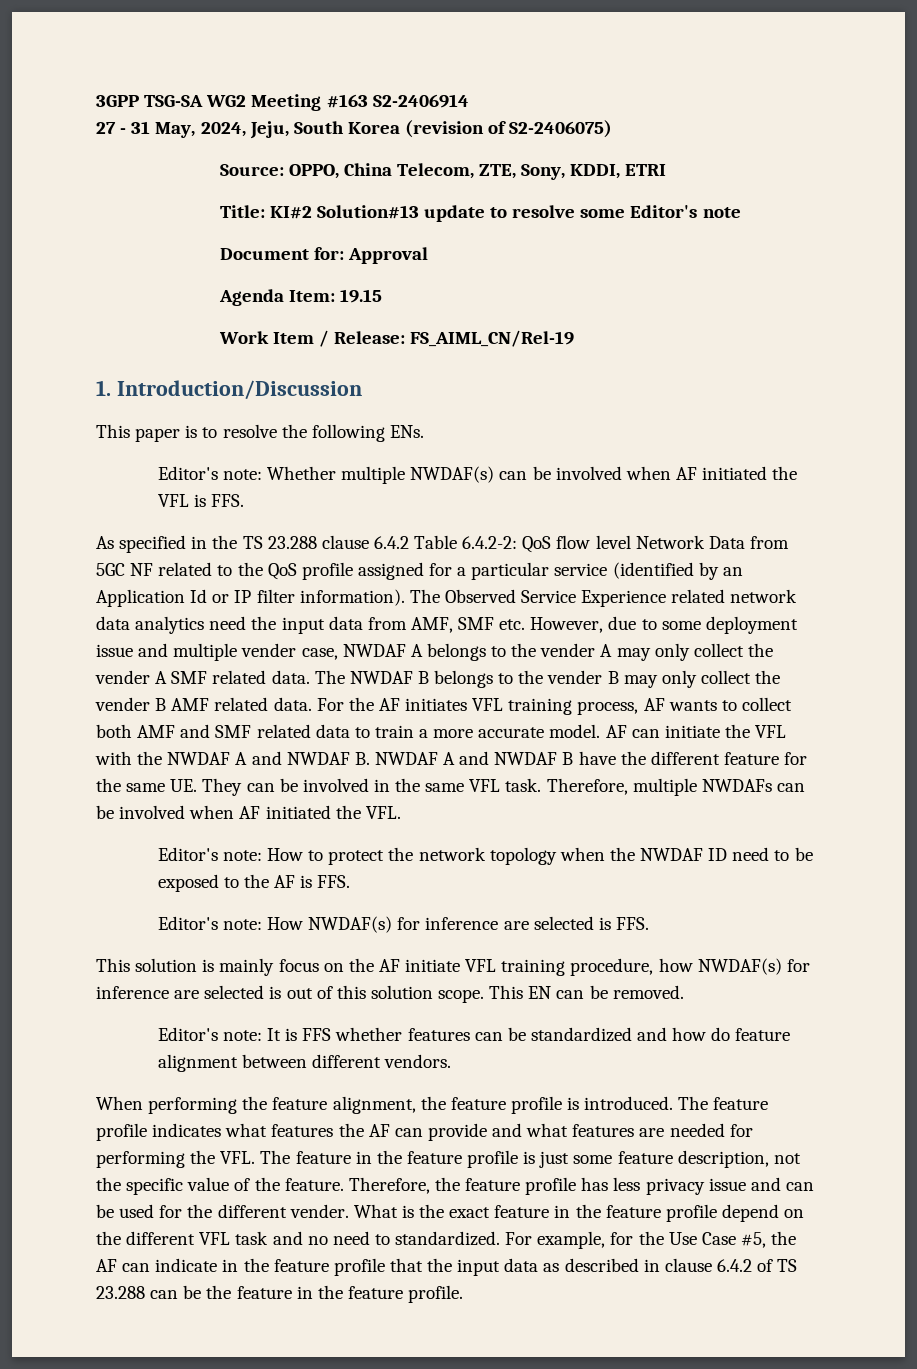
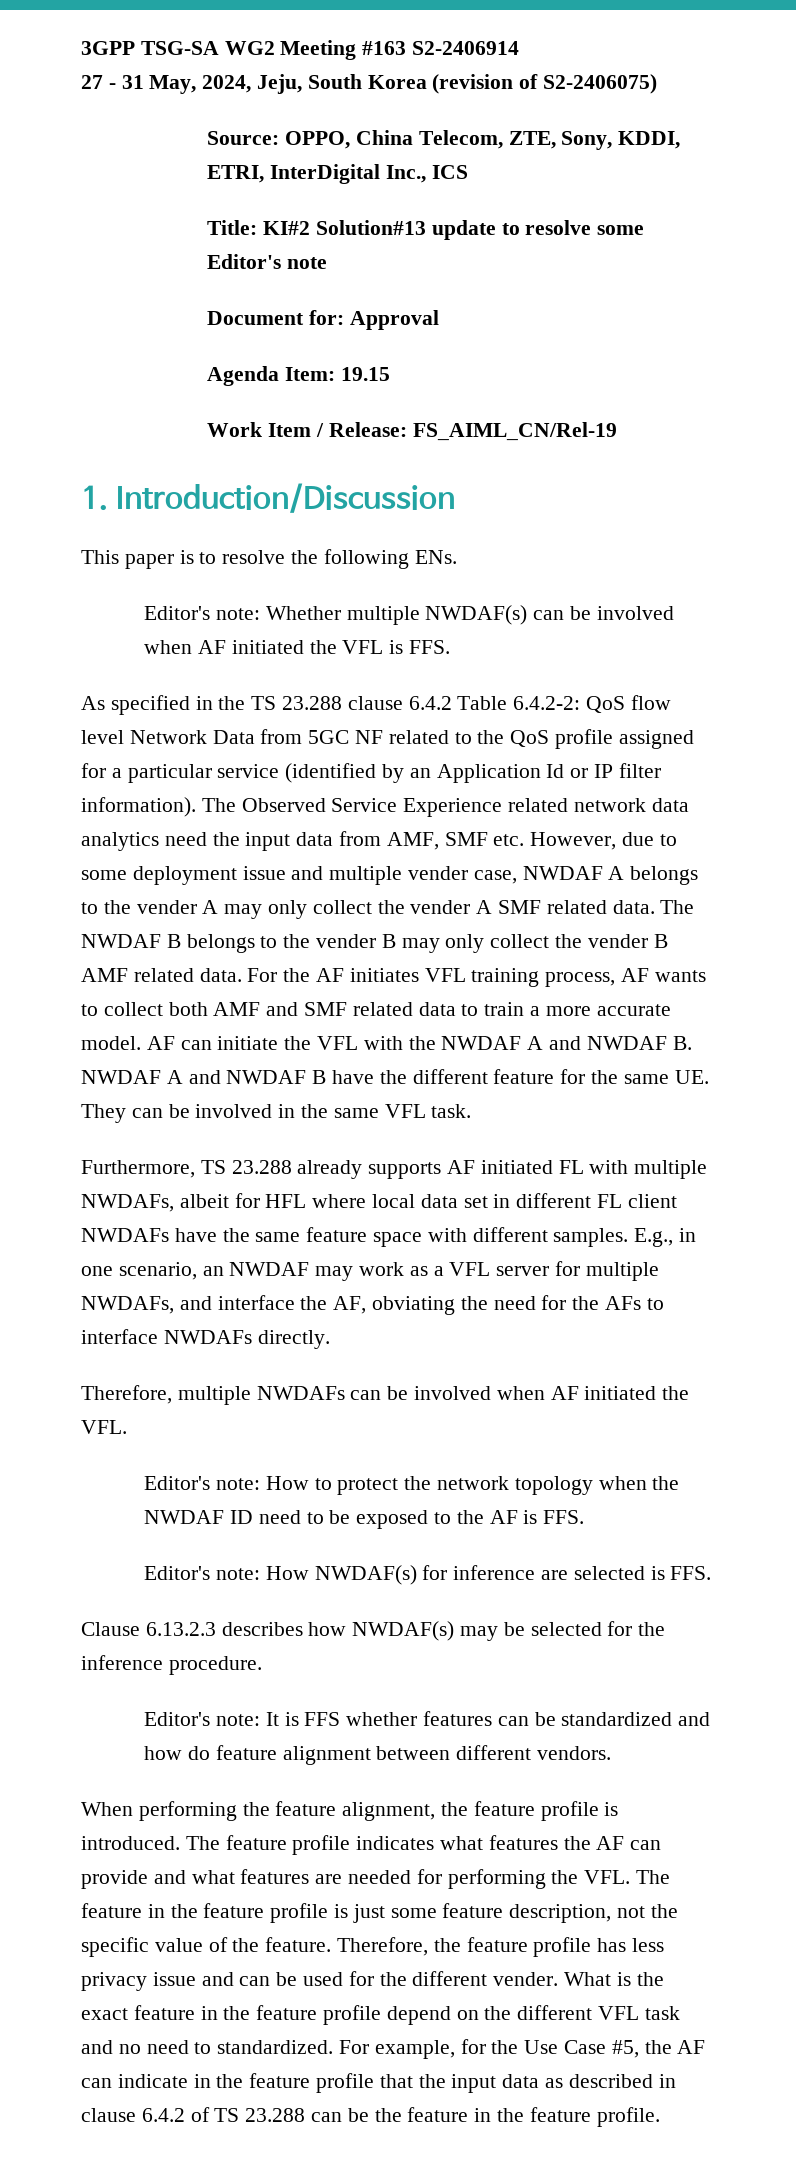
- Source: OPPO, China Telecom, ZTE, Sony, KDDI, ETRI
+ Source: OPPO, China Telecom, ZTE, Sony, KDDI, ETRI, InterDigital Inc., ICS
- AF can initiate the VFL with the NWDAF A and NWDAF B. NWDAF A and NWDAF B have the different feature for the same UE. They can be involved in the same VFL task. Therefore, multiple NWDAFs can be involved when AF initiated the VFL.
+ AF can initiate the VFL with the NWDAF A and NWDAF B. NWDAF A and NWDAF B have the different feature for the same UE. They can be involved in the same VFL task.
+ Furthermore, TS 23.288 already supports AF initiated FL with multiple NWDAFs, albeit for HFL where local data set in different FL client NWDAFs have the same feature space with different samples. E.g., in one scenario, an NWDAF may work as a VFL server for multiple NWDAFs, and interface the AF, obviating the need for the AFs to interface NWDAFs directly.
+ Therefore, multiple NWDAFs can be involved when AF initiated the VFL.
- This solution is mainly focus on the AF initiate VFL training procedure, how NWDAF(s) for inference are selected is out of this solution scope. This EN can be removed.
+ Clause 6.13.2.3 describes how NWDAF(s) may be selected for the inference procedure.

